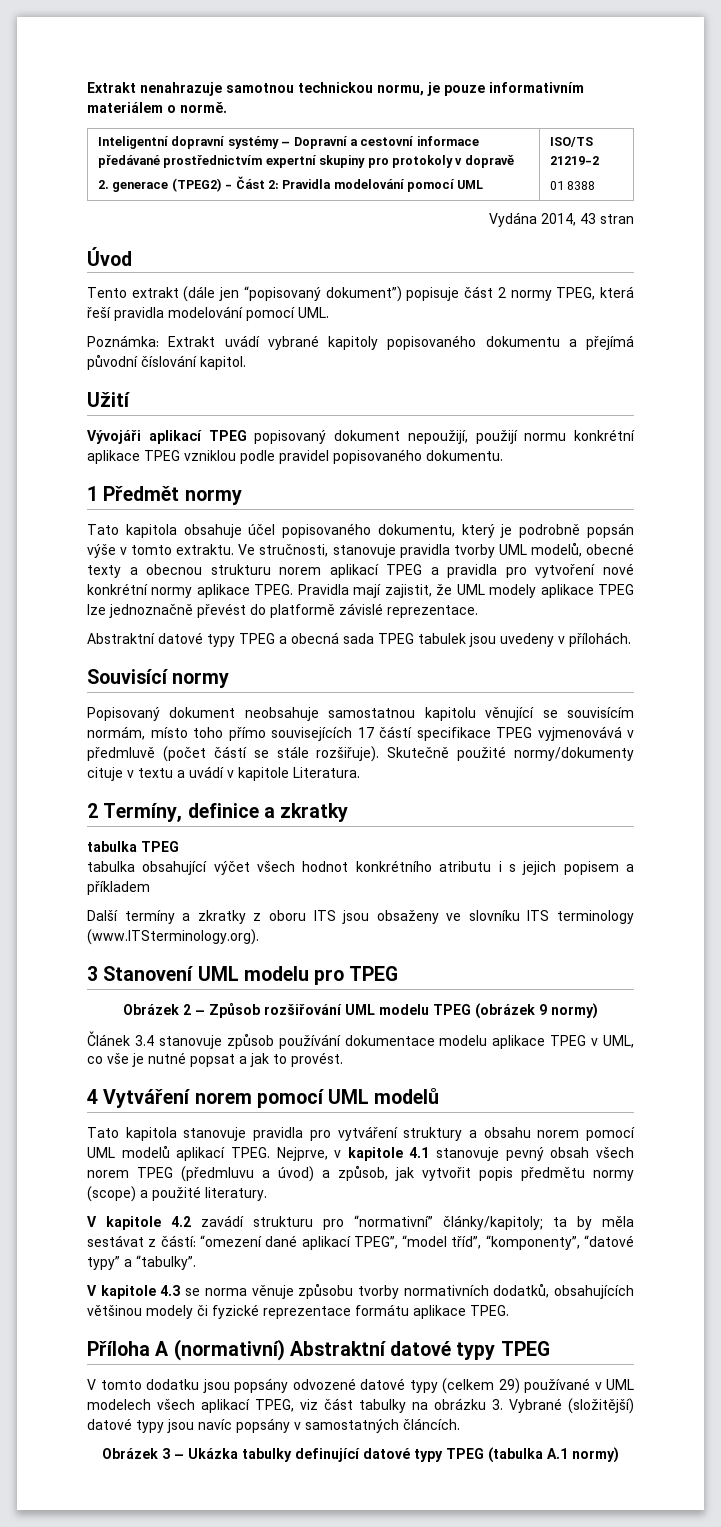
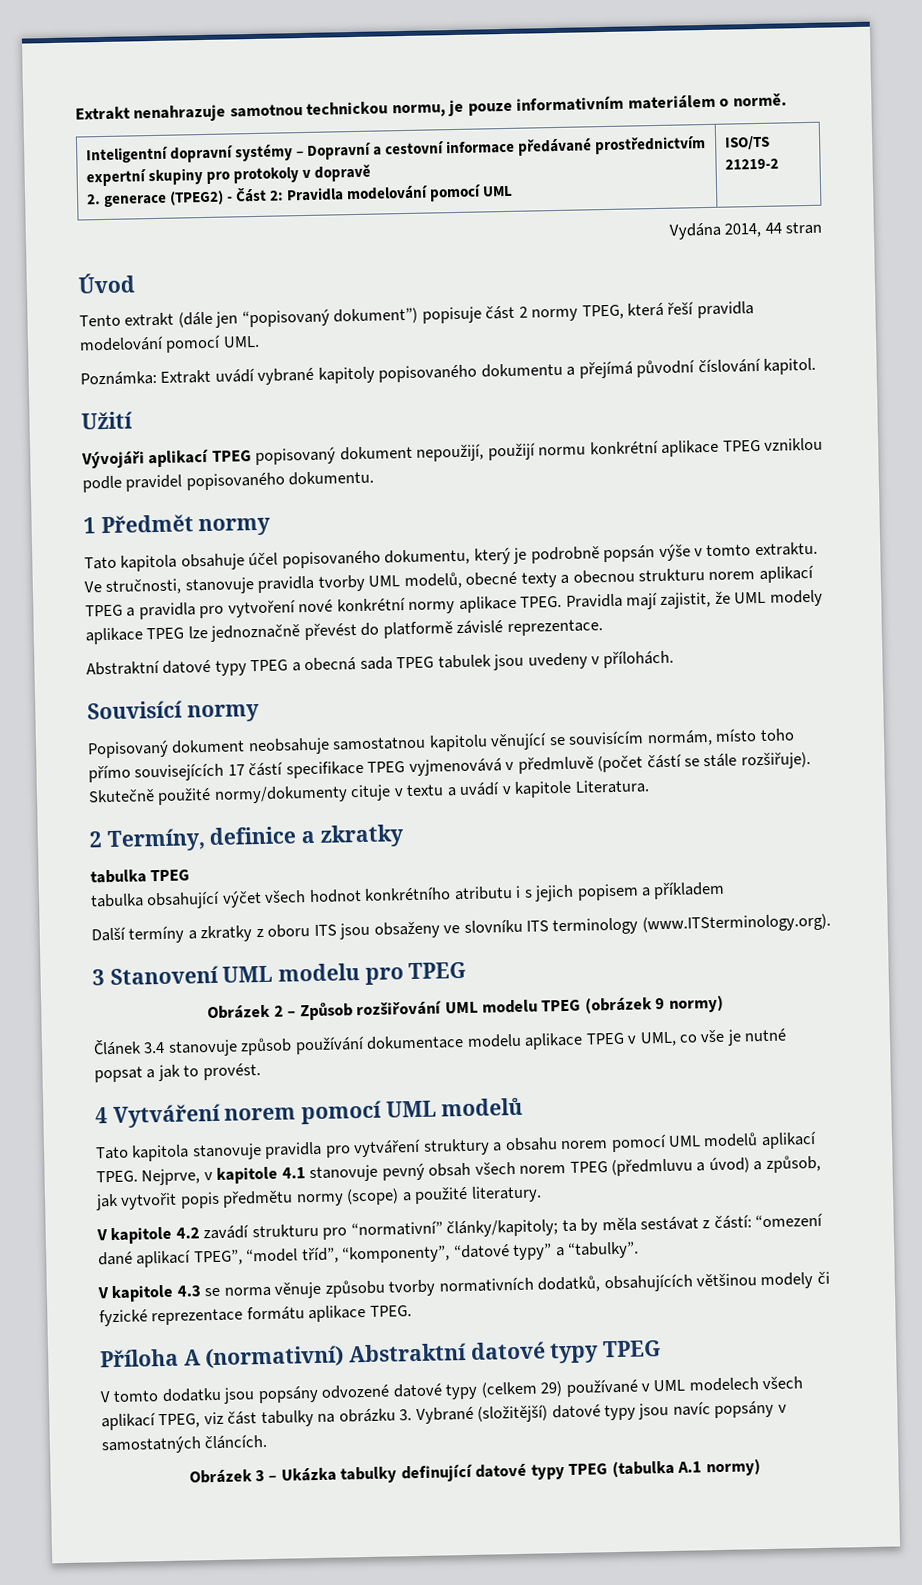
  Inteligentní dopravní systémy – Dopravní a cestovní informace předávané prostřednictvím expertní skupiny pro protokoly v dopravě
  2. generace (TPEG2) - Část 2: Pravidla modelování pomocí UML | ISO/TS 21219-2
- 01 8388
- Vydána 2014, 43 stran
+ Vydána 2014, 44 stran

